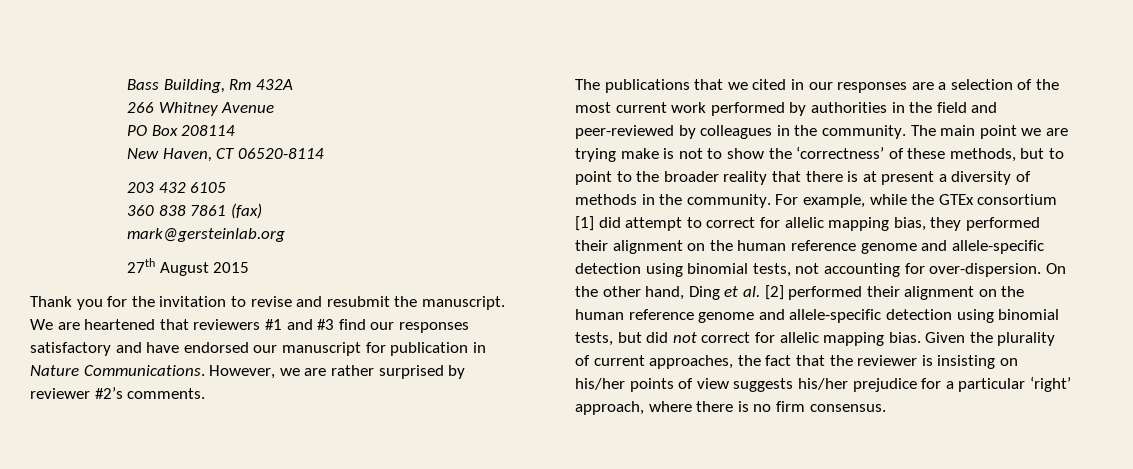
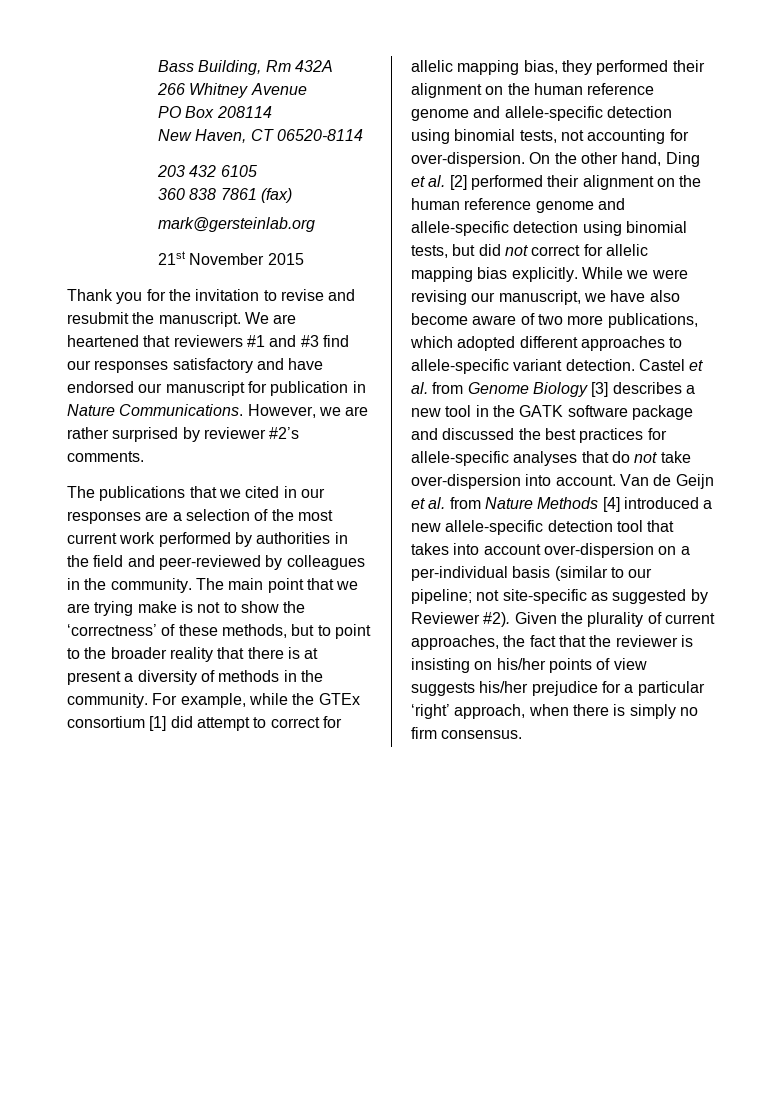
- 27th August 2015
+ 21st November 2015
- The main point we are trying make is not to show the ‘correctness’ of these methods, but to point to the broader reality that there is at present a diversity of methods in the community.
+ The main point that we are trying make is not to show the ‘correctness’ of these methods, but to point to the broader reality that there is at present a diversity of methods in the community.
- On the other hand, Ding et al. [2] performed their alignment on the human reference genome and allele-specific detection using binomial tests, but did not correct for allelic mapping bias.
+ On the other hand, Ding et al. [2] performed their alignment on the human reference genome and allele-specific detection using binomial tests, but did not correct for allelic mapping bias explicitly. While we were revising our manuscript, we have also become aware of two more publications, which adopted different approaches to allele-specific variant detection. Castel et al. from Genome Biology [3] describes a new tool in the GATK software package and discussed the best practices for allele-specific analyses that do not take over-dispersion into account. Van de Geijn et al. from Nature Methods [4] introduced a new allele-specific detection tool that takes into account over-dispersion on a per-individual basis (similar to our pipeline; not site-specific as suggested by Reviewer #2).
- Given the plurality of current approaches, the fact that the reviewer is insisting on his/her points of view suggests his/her prejudice for a particular ‘right’ approach, where there is no firm consensus.
+ Given the plurality of current approaches, the fact that the reviewer is insisting on his/her points of view suggests his/her prejudice for a particular ‘right’ approach, when there is simply no firm consensus.

